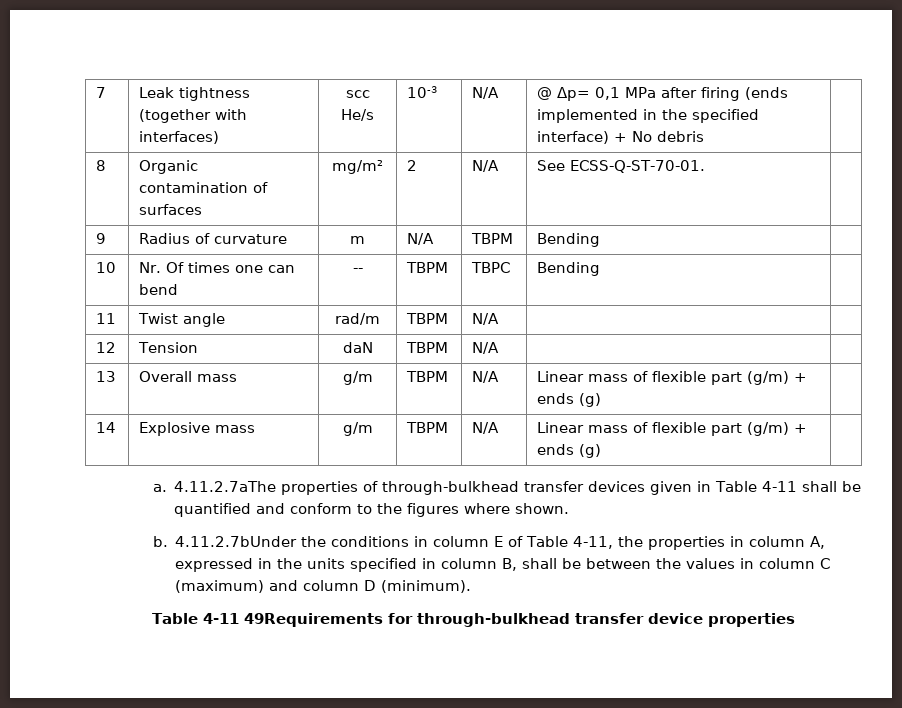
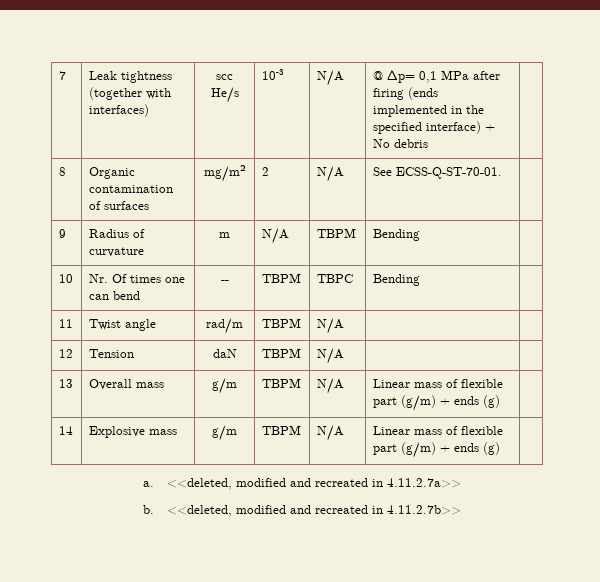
- 4.11.2.7aThe properties of through-bulkhead transfer devices given in Table 4-11 shall be quantified and conform to the figures where shown.
- b. 4.11.2.7bUnder the conditions in column E of Table 4-11, the properties in column A, expressed in the units specified in column B, shall be between the values in column C (maximum) and column D (minimum).
- Table 4-11 49Requirements for through-bulkhead transfer device properties
+ <<deleted, modified and recreated in 4.11.2.7a>>
+ b. <<deleted, modified and recreated in 4.11.2.7b>>

